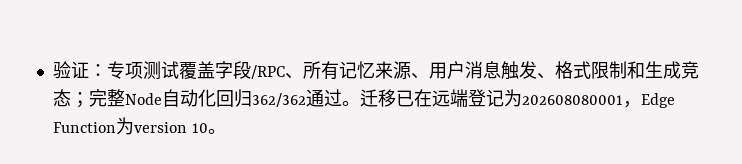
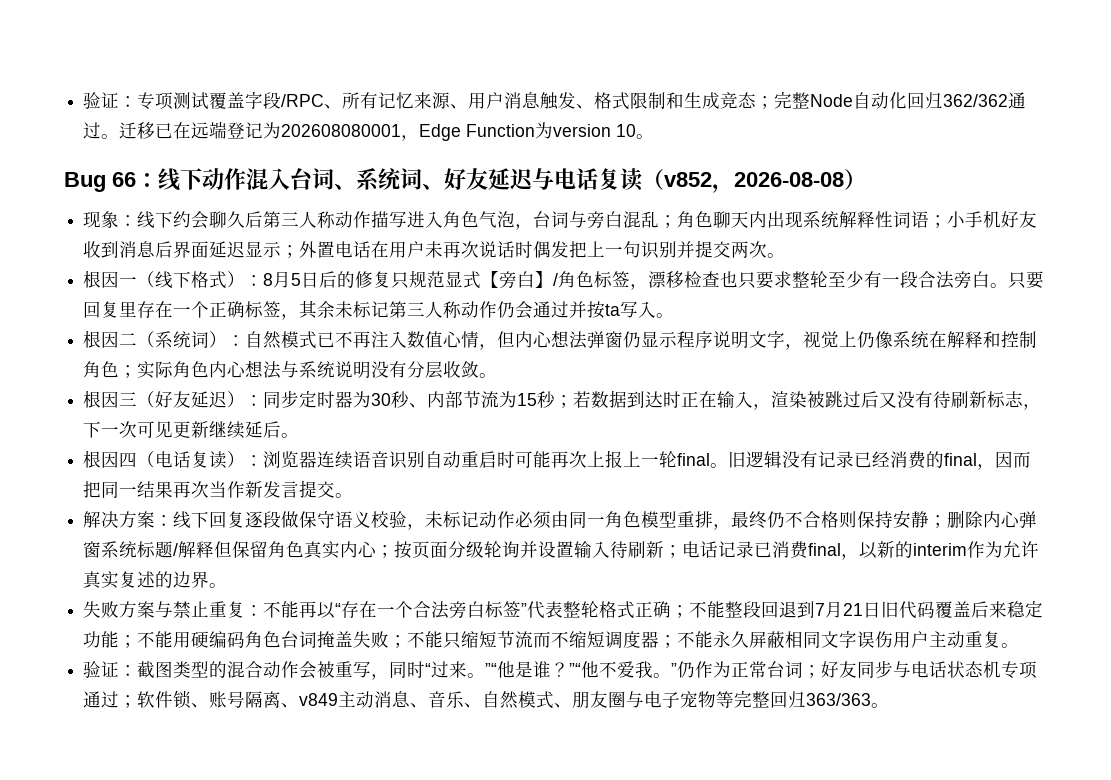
+ Bug 66：线下动作混入台词、系统词、好友延迟与电话复读（v852，2026-08-08）
+ 现象：线下约会聊久后第三人称动作描写进入角色气泡，台词与旁白混乱；角色聊天内出现系统解释性词语；小手机好友收到消息后界面延迟显示；外置电话在用户未再次说话时偶发把上一句识别并提交两次。
+ 根因一（线下格式）：8月5日后的修复只规范显式【旁白】/角色标签，漂移检查也只要求整轮至少有一段合法旁白。只要回复里存在一个正确标签，其余未标记第三人称动作仍会通过并按ta写入。
+ 根因二（系统词）：自然模式已不再注入数值心情，但内心想法弹窗仍显示程序说明文字，视觉上仍像系统在解释和控制角色；实际角色内心想法与系统说明没有分层收敛。
+ 根因三（好友延迟）：同步定时器为30秒、内部节流为15秒；若数据到达时正在输入，渲染被跳过后又没有待刷新标志，下一次可见更新继续延后。
+ 根因四（电话复读）：浏览器连续语音识别自动重启时可能再次上报上一轮final。旧逻辑没有记录已经消费的final，因而把同一结果再次当作新发言提交。
+ 解决方案：线下回复逐段做保守语义校验，未标记动作必须由同一角色模型重排，最终仍不合格则保持安静；删除内心弹窗系统标题/解释但保留角色真实内心；按页面分级轮询并设置输入待刷新；电话记录已消费final，以新的interim作为允许真实复述的边界。
+ 失败方案与禁止重复：不能再以“存在一个合法旁白标签”代表整轮格式正确；不能整段回退到7月21日旧代码覆盖后来稳定功能；不能用硬编码角色台词掩盖失败；不能只缩短节流而不缩短调度器；不能永久屏蔽相同文字误伤用户主动重复。
+ 验证：截图类型的混合动作会被重写，同时“过来。”“他是谁？”“他不爱我。”仍作为正常台词；好友同步与电话状态机专项通过；软件锁、账号隔离、v849主动消息、音乐、自然模式、朋友圈与电子宠物等完整回归363/363。

